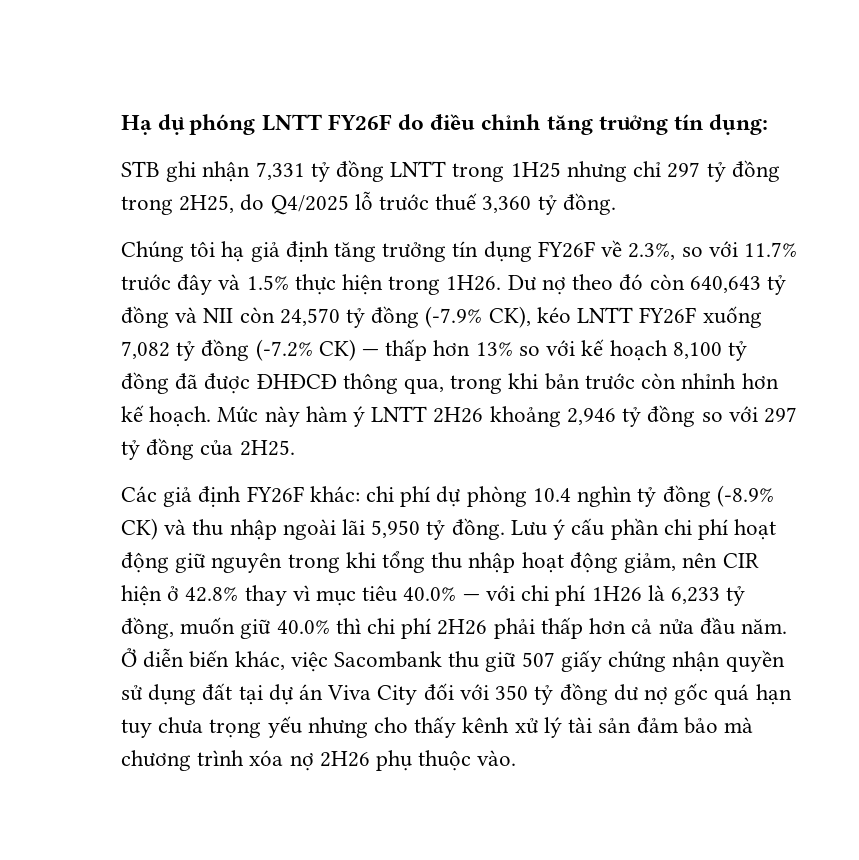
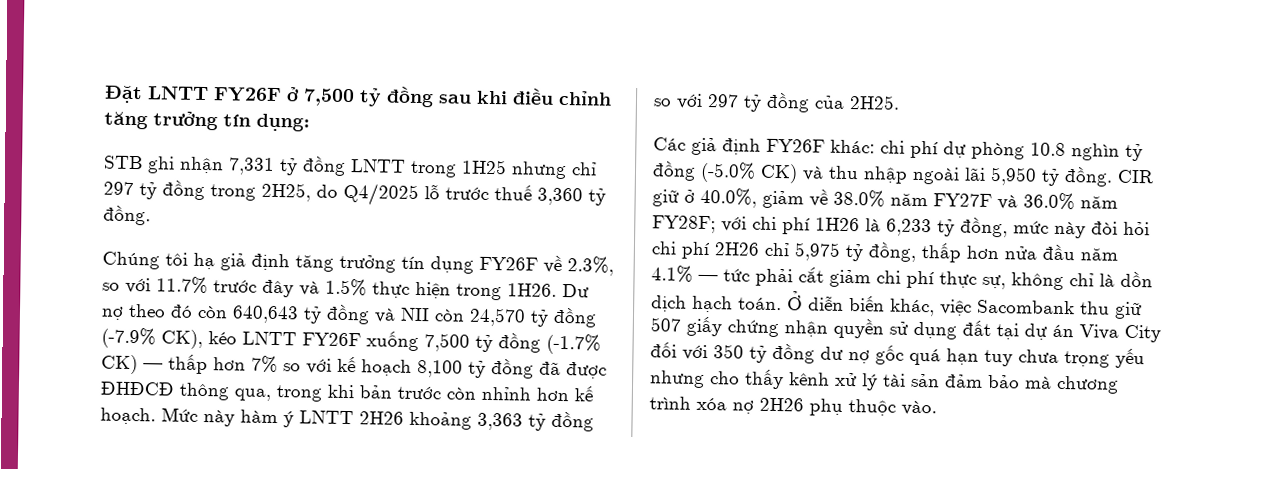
- Hạ dự phóng LNTT FY26F do điều chỉnh tăng trưởng tín dụng:
+ Đặt LNTT FY26F ở 7,500 tỷ đồng sau khi điều chỉnh tăng trưởng tín dụng:
- Dư nợ theo đó còn 640,643 tỷ đồng và NII còn 24,570 tỷ đồng (-7.9% CK), kéo LNTT FY26F xuống 7,082 tỷ đồng (-7.2% CK) — thấp hơn 13% so với kế hoạch 8,100 tỷ đồng đã được ĐHĐCĐ thông qua, trong khi bản trước còn nhỉnh hơn kế hoạch.
+ Dư nợ theo đó còn 640,643 tỷ đồng và NII còn 24,570 tỷ đồng (-7.9% CK), kéo LNTT FY26F xuống 7,500 tỷ đồng (-1.7% CK) — thấp hơn 7% so với kế hoạch 8,100 tỷ đồng đã được ĐHĐCĐ thông qua, trong khi bản trước còn nhỉnh hơn kế hoạch.
- Mức này hàm ý LNTT 2H26 khoảng 2,946 tỷ đồng so với 297 tỷ đồng của 2H25.
+ Mức này hàm ý LNTT 2H26 khoảng 3,363 tỷ đồng so với 297 tỷ đồng của 2H25.
- Các giả định FY26F khác: chi phí dự phòng 10.4 nghìn tỷ đồng (-8.9% CK) và thu nhập ngoài lãi 5,950 tỷ đồng.
+ Các giả định FY26F khác: chi phí dự phòng 10.8 nghìn tỷ đồng (-5.0% CK) và thu nhập ngoài lãi 5,950 tỷ đồng.
- Lưu ý cấu phần chi phí hoạt động giữ nguyên trong khi tổng thu nhập hoạt động giảm, nên CIR hiện ở 42.8% thay vì mục tiêu 40.0% — với chi phí 1H26 là 6,233 tỷ đồng, muốn giữ 40.0% thì chi phí 2H26 phải thấp hơn cả nửa đầu năm.
+ CIR giữ ở 40.0%, giảm về 38.0% năm FY27F và 36.0% năm FY28F; với chi phí 1H26 là 6,233 tỷ đồng, mức này đòi hỏi chi phí 2H26 chỉ 5,975 tỷ đồng, thấp hơn nửa đầu năm 4.1% — tức phải cắt giảm chi phí thực sự, không chỉ là dồn dịch hạch toán.

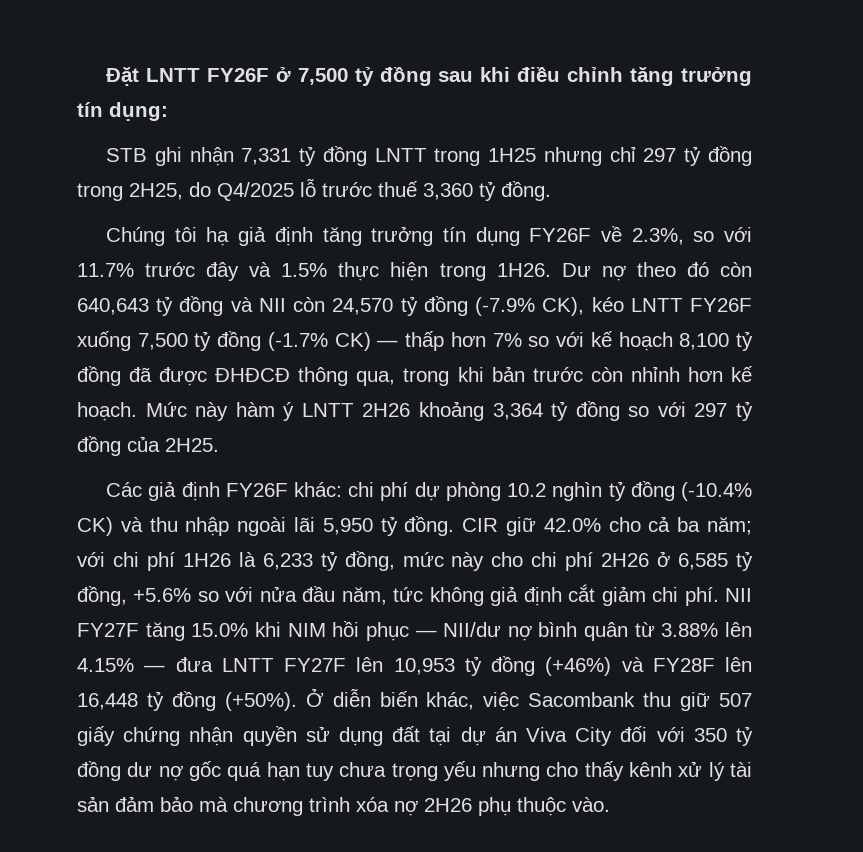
- Mức này hàm ý LNTT 2H26 khoảng 3,363 tỷ đồng so với 297 tỷ đồng của 2H25.
+ Mức này hàm ý LNTT 2H26 khoảng 3,364 tỷ đồng so với 297 tỷ đồng của 2H25.
- Các giả định FY26F khác: chi phí dự phòng 10.8 nghìn tỷ đồng (-5.0% CK) và thu nhập ngoài lãi 5,950 tỷ đồng.
+ Các giả định FY26F khác: chi phí dự phòng 10.2 nghìn tỷ đồng (-10.4% CK) và thu nhập ngoài lãi 5,950 tỷ đồng.
- CIR giữ ở 40.0%, giảm về 38.0% năm FY27F và 36.0% năm FY28F; với chi phí 1H26 là 6,233 tỷ đồng, mức này đòi hỏi chi phí 2H26 chỉ 5,975 tỷ đồng, thấp hơn nửa đầu năm 4.1% — tức phải cắt giảm chi phí thực sự, không chỉ là dồn dịch hạch toán.
+ CIR giữ 42.0% cho cả ba năm; với chi phí 1H26 là 6,233 tỷ đồng, mức này cho chi phí 2H26 ở 6,585 tỷ đồng, +5.6% so với nửa đầu năm, tức không giả định cắt giảm chi phí. NII FY27F tăng 15.0% khi NIM hồi phục — NII/dư nợ bình quân từ 3.88% lên 4.15% — đưa LNTT FY27F lên 10,953 tỷ đồng (+46%) và FY28F lên 16,448 tỷ đồng (+50%).

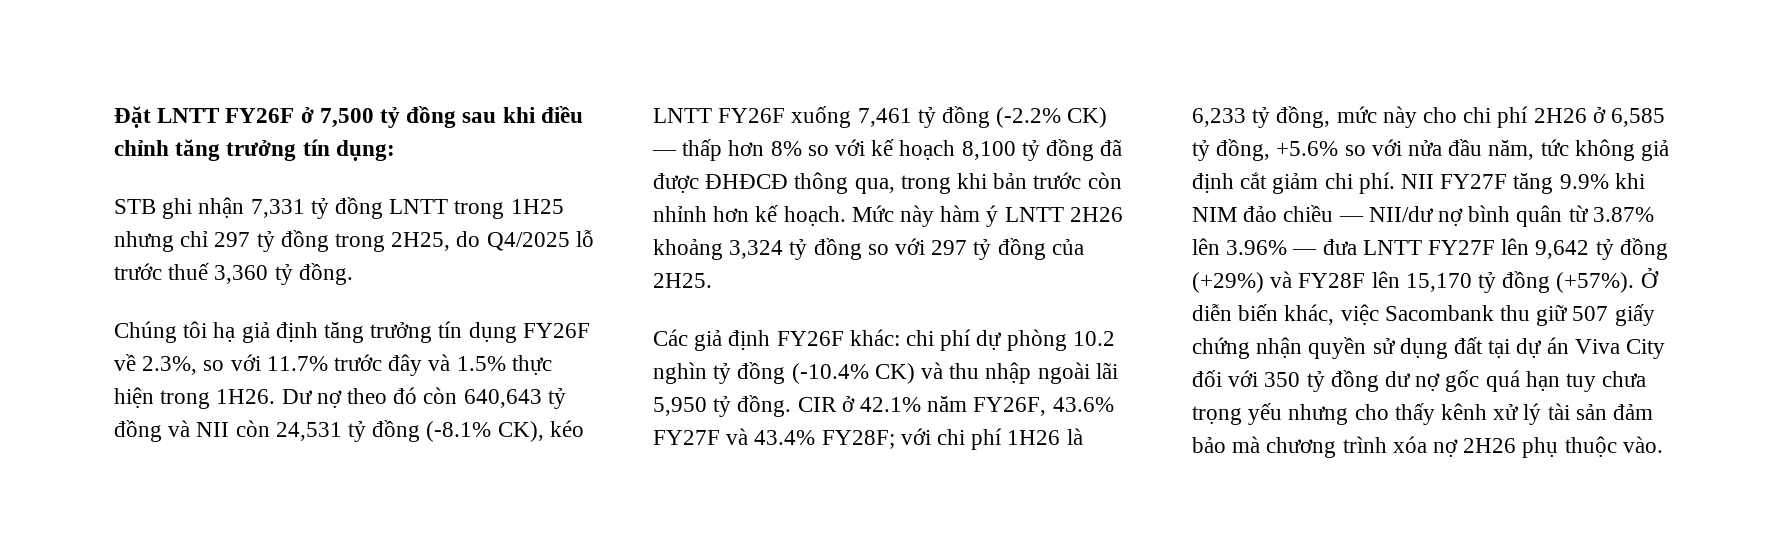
- Dư nợ theo đó còn 640,643 tỷ đồng và NII còn 24,570 tỷ đồng (-7.9% CK), kéo LNTT FY26F xuống 7,500 tỷ đồng (-1.7% CK) — thấp hơn 7% so với kế hoạch 8,100 tỷ đồng đã được ĐHĐCĐ thông qua, trong khi bản trước còn nhỉnh hơn kế hoạch.
+ Dư nợ theo đó còn 640,643 tỷ đồng và NII còn 24,531 tỷ đồng (-8.1% CK), kéo LNTT FY26F xuống 7,461 tỷ đồng (-2.2% CK) — thấp hơn 8% so với kế hoạch 8,100 tỷ đồng đã được ĐHĐCĐ thông qua, trong khi bản trước còn nhỉnh hơn kế hoạch.
- Mức này hàm ý LNTT 2H26 khoảng 3,364 tỷ đồng so với 297 tỷ đồng của 2H25.
+ Mức này hàm ý LNTT 2H26 khoảng 3,324 tỷ đồng so với 297 tỷ đồng của 2H25.
- CIR giữ 42.0% cho cả ba năm; với chi phí 1H26 là 6,233 tỷ đồng, mức này cho chi phí 2H26 ở 6,585 tỷ đồng, +5.6% so với nửa đầu năm, tức không giả định cắt giảm chi phí.
+ CIR ở 42.1% năm FY26F, 43.6% FY27F và 43.4% FY28F; với chi phí 1H26 là 6,233 tỷ đồng, mức này cho chi phí 2H26 ở 6,585 tỷ đồng, +5.6% so với nửa đầu năm, tức không giả định cắt giảm chi phí.
- NII FY27F tăng 15.0% khi NIM hồi phục — NII/dư nợ bình quân từ 3.88% lên 4.15% — đưa LNTT FY27F lên 10,953 tỷ đồng (+46%) và FY28F lên 16,448 tỷ đồng (+50%).
+ NII FY27F tăng 9.9% khi NIM đảo chiều — NII/dư nợ bình quân từ 3.87% lên 3.96% — đưa LNTT FY27F lên 9,642 tỷ đồng (+29%) và FY28F lên 15,170 tỷ đồng (+57%).

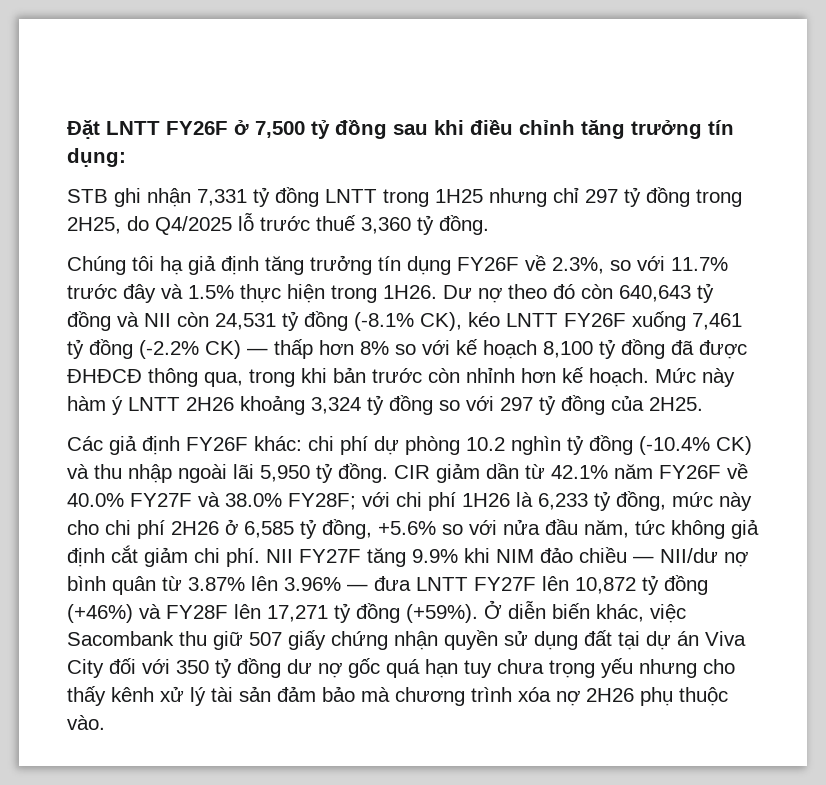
- CIR ở 42.1% năm FY26F, 43.6% FY27F và 43.4% FY28F; với chi phí 1H26 là 6,233 tỷ đồng, mức này cho chi phí 2H26 ở 6,585 tỷ đồng, +5.6% so với nửa đầu năm, tức không giả định cắt giảm chi phí.
+ CIR giảm dần từ 42.1% năm FY26F về 40.0% FY27F và 38.0% FY28F; với chi phí 1H26 là 6,233 tỷ đồng, mức này cho chi phí 2H26 ở 6,585 tỷ đồng, +5.6% so với nửa đầu năm, tức không giả định cắt giảm chi phí.
- NII FY27F tăng 9.9% khi NIM đảo chiều — NII/dư nợ bình quân từ 3.87% lên 3.96% — đưa LNTT FY27F lên 9,642 tỷ đồng (+29%) và FY28F lên 15,170 tỷ đồng (+57%).
+ NII FY27F tăng 9.9% khi NIM đảo chiều — NII/dư nợ bình quân từ 3.87% lên 3.96% — đưa LNTT FY27F lên 10,872 tỷ đồng (+46%) và FY28F lên 17,271 tỷ đồng (+59%).

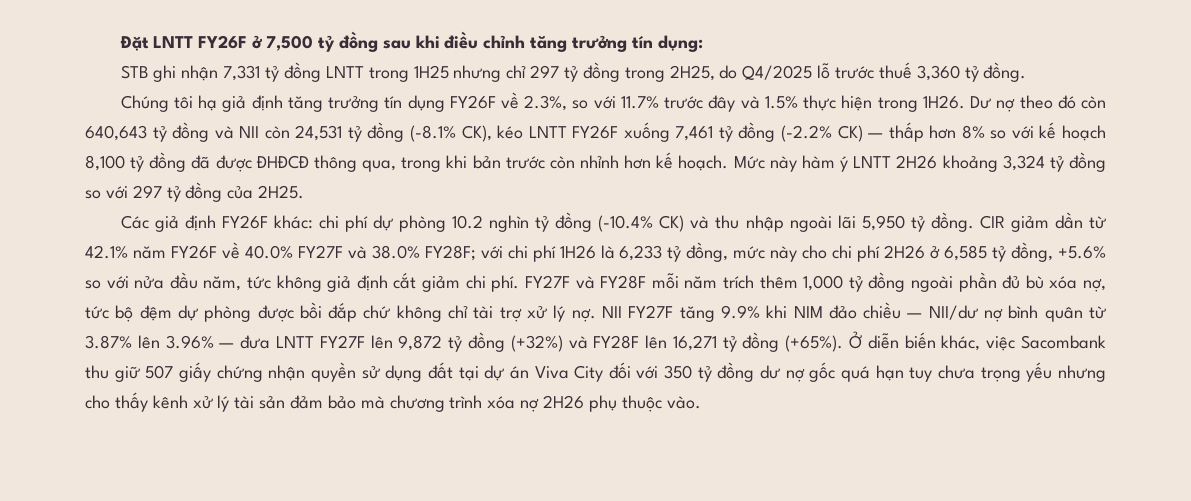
+ FY27F và FY28F mỗi năm trích thêm 1,000 tỷ đồng ngoài phần đủ bù xóa nợ, tức bộ đệm dự phòng được bồi đắp chứ không chỉ tài trợ xử lý nợ.
- NII FY27F tăng 9.9% khi NIM đảo chiều — NII/dư nợ bình quân từ 3.87% lên 3.96% — đưa LNTT FY27F lên 10,872 tỷ đồng (+46%) và FY28F lên 17,271 tỷ đồng (+59%).
+ NII FY27F tăng 9.9% khi NIM đảo chiều — NII/dư nợ bình quân từ 3.87% lên 3.96% — đưa LNTT FY27F lên 9,872 tỷ đồng (+32%) và FY28F lên 16,271 tỷ đồng (+65%).

